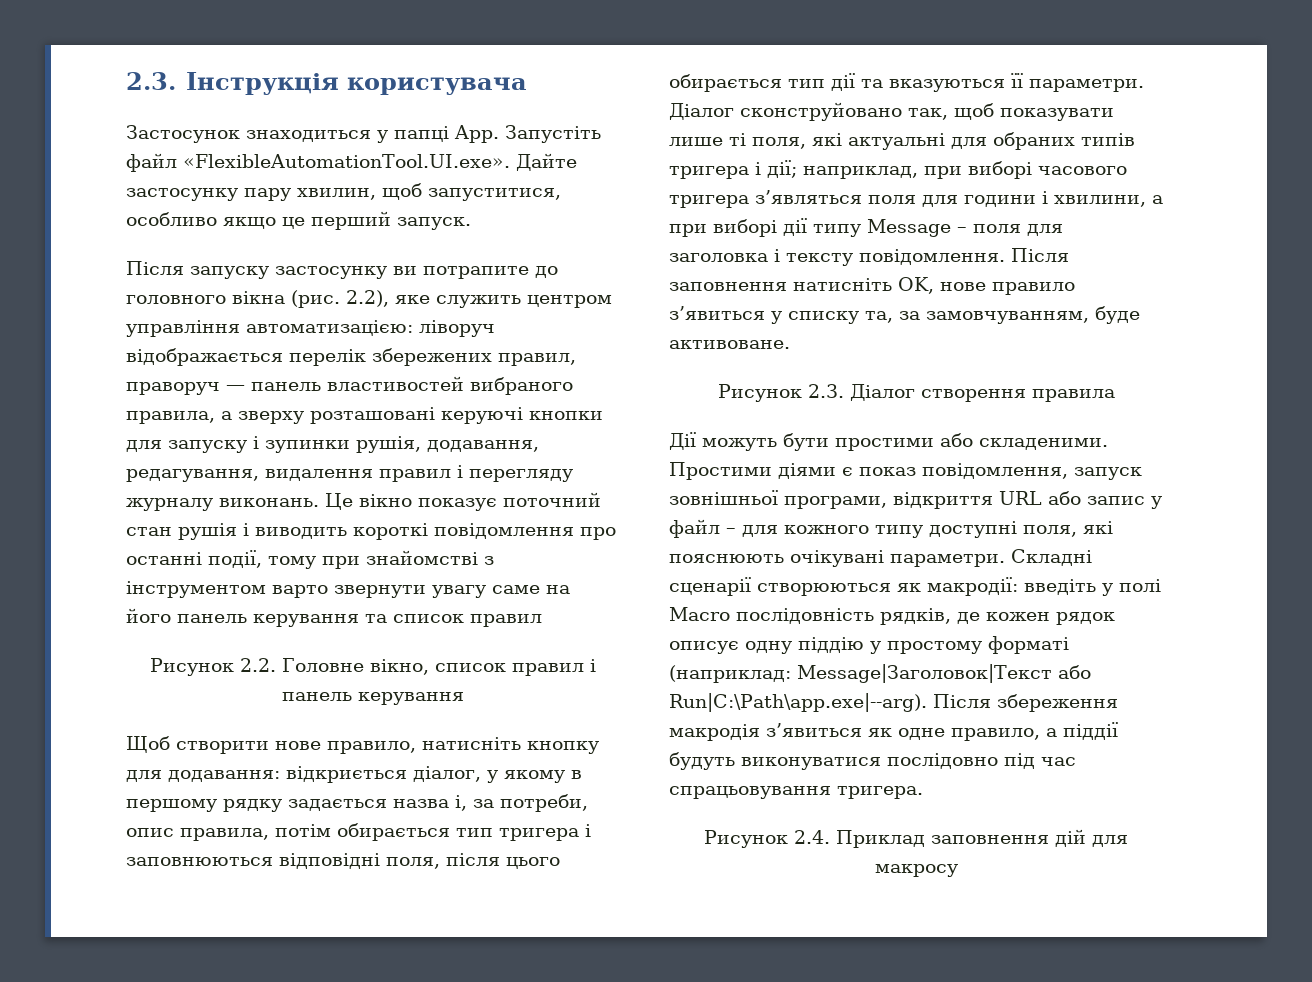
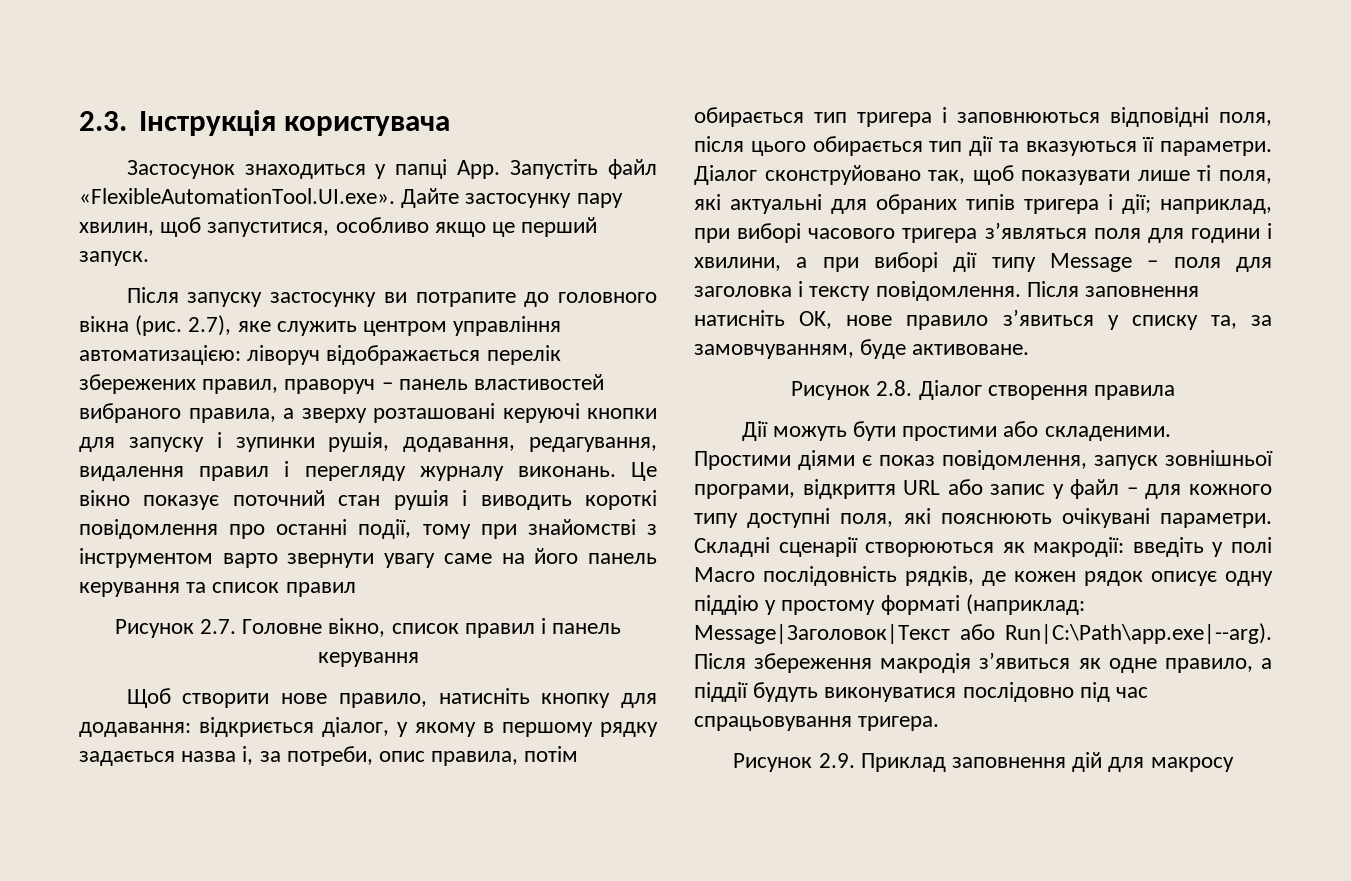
- 2.2), яке служить центром управління автоматизацією: ліворуч відображається перелік збережених правил, праворуч — панель властивостей вибраного правила, а зверху розташовані керуючі кнопки для запуску і зупинки рушія, додавання, редагування, видалення правил і перегляду журналу виконань.
+ 2.7), яке служить центром управління автоматизацією: ліворуч відображається перелік збережених правил, праворуч – панель властивостей вибраного правила, а зверху розташовані керуючі кнопки для запуску і зупинки рушія, додавання, редагування, видалення правил і перегляду журналу виконань.
- Рисунок 2.2. Головне вікно, список правил і панель керування
+ Рисунок 2.7. Головне вікно, список правил і панель керування
- Рисунок 2.3. Діалог створення правила
+ Рисунок 2.8. Діалог створення правила
- Рисунок 2.4. Приклад заповнення дій для макросу
+ Рисунок 2.9. Приклад заповнення дій для макросу

